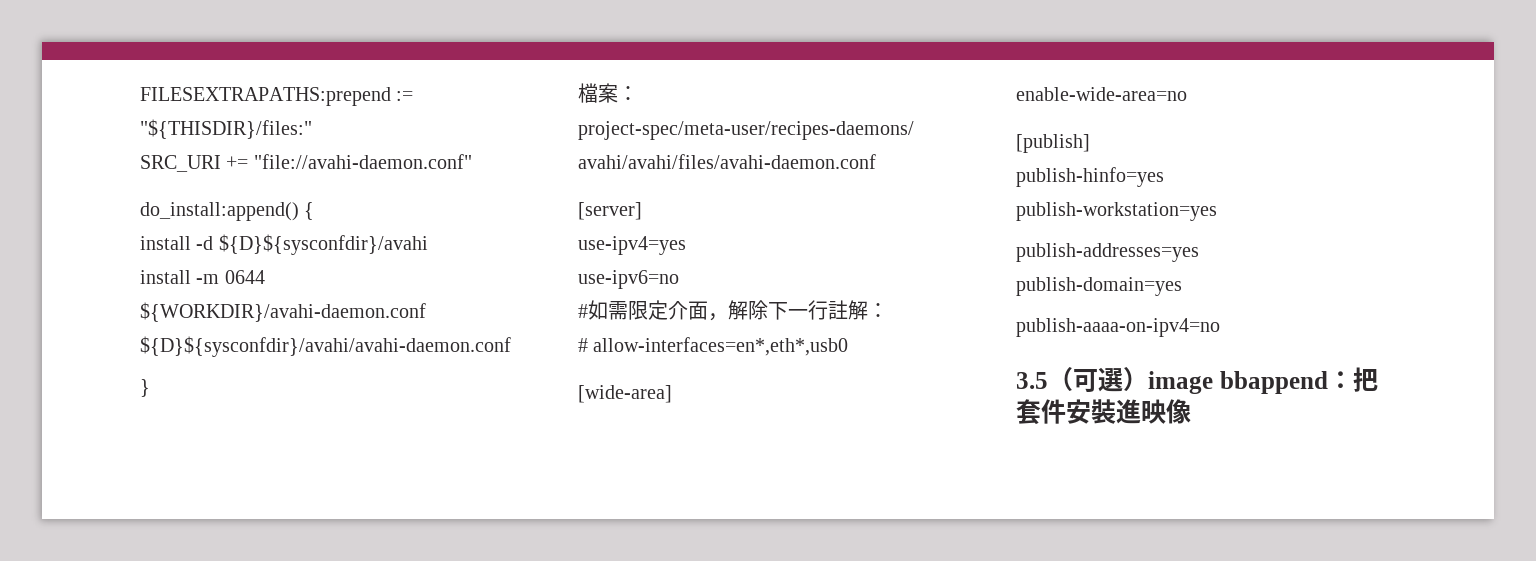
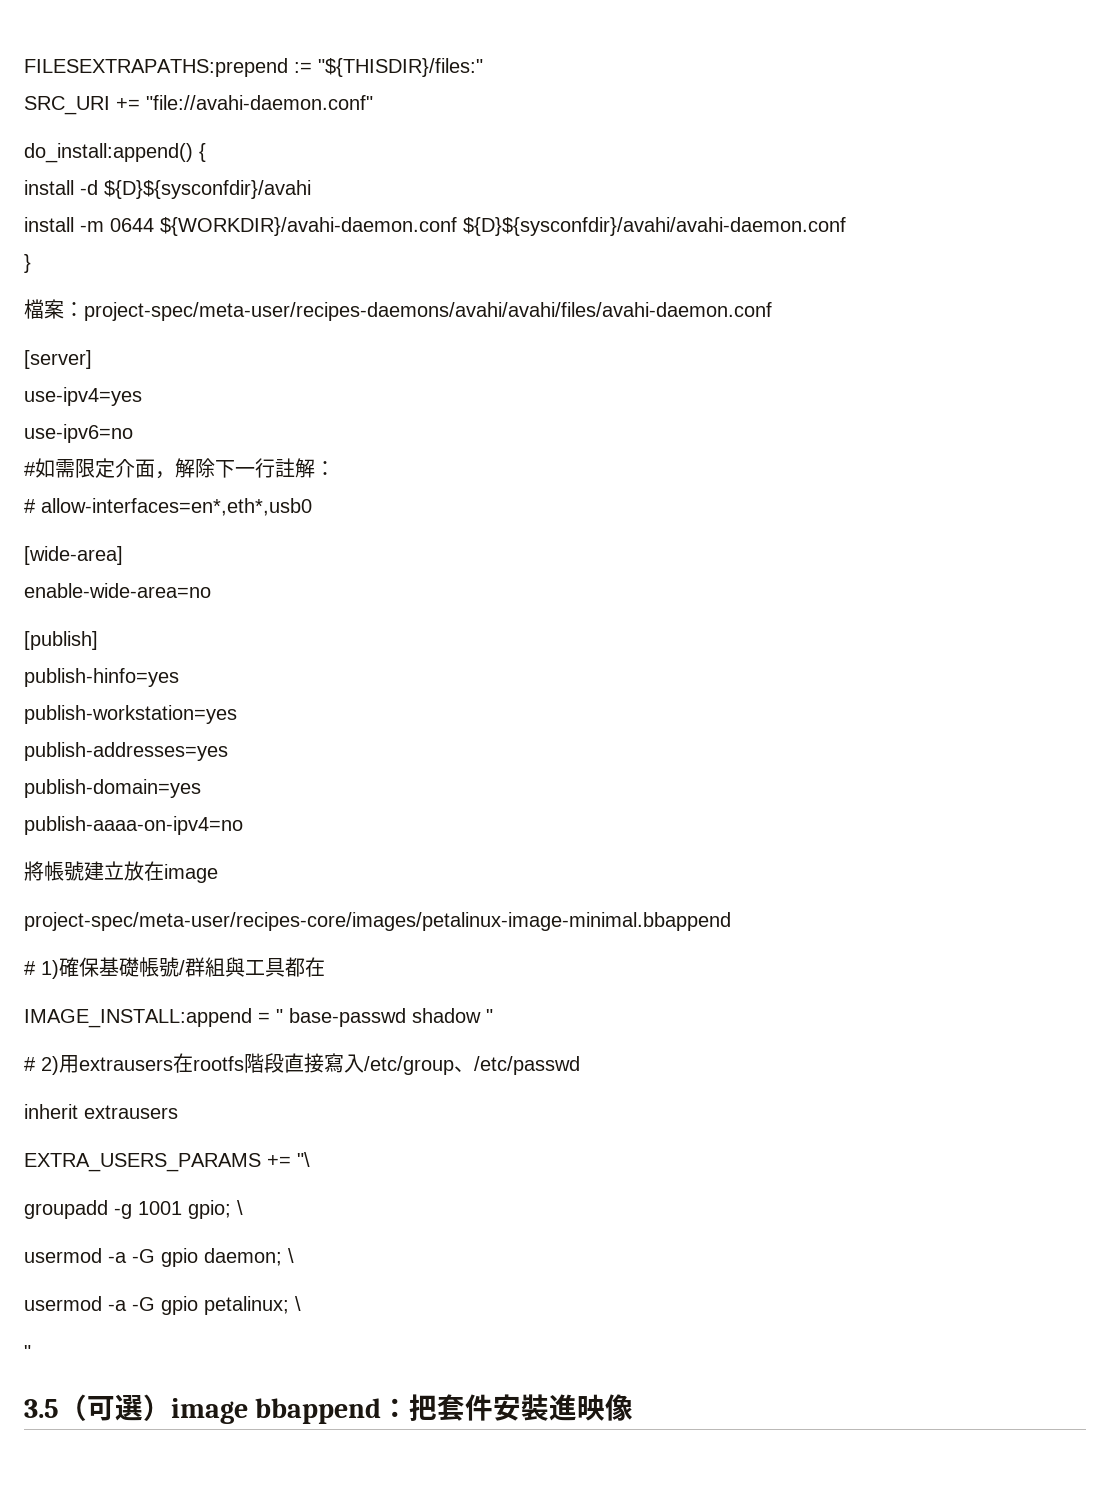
+ 將帳號建立放在image
+ project-spec/meta-user/recipes-core/images/petalinux-image-minimal.bbappend
+ # 1)確保基礎帳號/群組與工具都在
+ IMAGE_INSTALL:append = " base-passwd shadow "
+ # 2)用extrausers在rootfs階段直接寫入/etc/group、/etc/passwd
+ inherit extrausers
+ EXTRA_USERS_PARAMS += "\
+ groupadd -g 1001 gpio; \
+ usermod -a -G gpio daemon; \
+ usermod -a -G gpio petalinux; \
+ "

